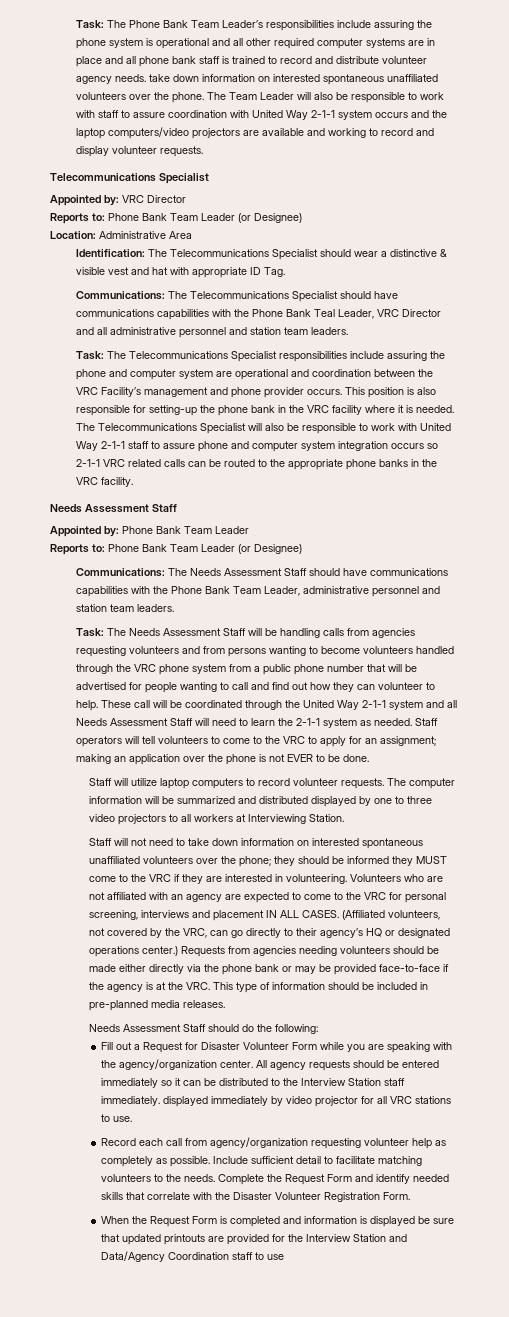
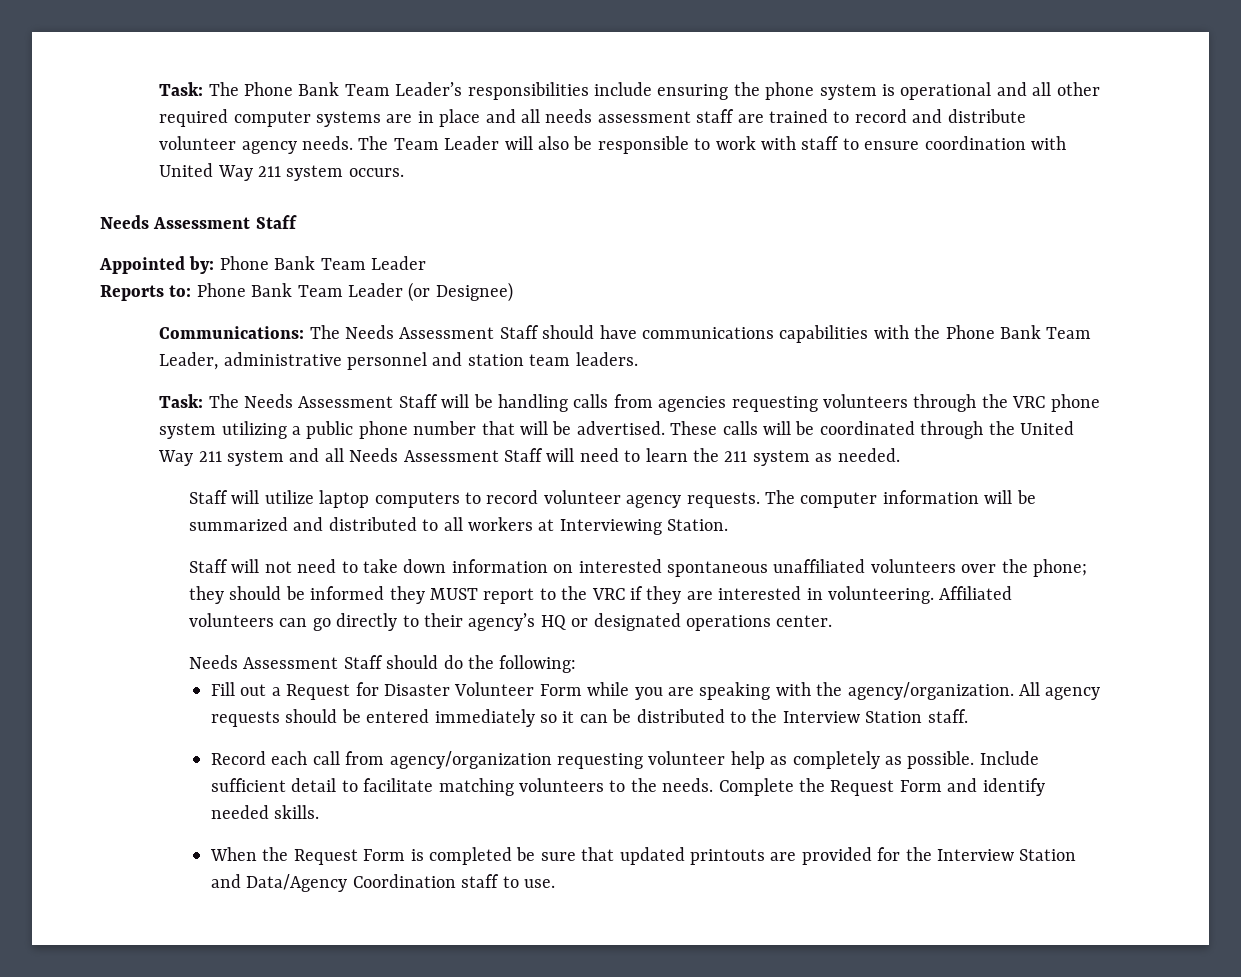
- Task: The Phone Bank Team Leader’s responsibilities include assuring the phone system is operational and all other required computer systems are in place and all phone bank staff is trained to record and distribute volunteer agency needs. take down information on interested spontaneous unaffiliated volunteers over the phone.
+ Task: The Phone Bank Team Leader’s responsibilities include ensuring the phone system is operational and all other required computer systems are in place and all needs assessment staff are trained to record and distribute volunteer agency needs.
- The Team Leader will also be responsible to work with staff to assure coordination with United Way 2-1-1 system occurs and the laptop computers/video projectors are available and working to record and display volunteer requests.
- Telecommunications Specialist
- Appointed by: VRC Director
- Reports to: Phone Bank Team Leader (or Designee)
- Location: Administrative Area
- Identification: The Telecommunications Specialist should wear a distinctive & visible vest and hat with appropriate ID Tag.
- Communications: The Telecommunications Specialist should have communications capabilities with the Phone Bank Teal Leader, VRC Director and all administrative personnel and station team leaders.
- Task: The Telecommunications Specialist responsibilities include assuring the phone and computer system are operational and coordination between the VRC Facility’s management and phone provider occurs. This position is also responsible for setting-up the phone bank in the VRC facility where it is needed. The Telecommunications Specialist will also be responsible to work with United Way 2-1-1 staff to assure phone and computer system integration occurs so 2-1-1 VRC related calls can be routed to the appropriate phone banks in the VRC facility.
+ The Team Leader will also be responsible to work with staff to ensure coordination with United Way 211 system occurs.
- Task: The Needs Assessment Staff will be handling calls from agencies requesting volunteers and from persons wanting to become volunteers handled through the VRC phone system from a public phone number that will be advertised for people wanting to call and find out how they can volunteer to help. These call will be coordinated through the United Way 2-1-1 system and all Needs Assessment Staff will need to learn the 2-1-1 system as needed. Staff operators will tell volunteers to come to the VRC to apply for an assignment; making an application over the phone is not EVER to be done.
+ Task: The Needs Assessment Staff will be handling calls from agencies requesting volunteers through the VRC phone system utilizing a public phone number that will be advertised. These calls will be coordinated through the United Way 211 system and all Needs Assessment Staff will need to learn the 211 system as needed.
- Staff will utilize laptop computers to record volunteer requests.
+ Staff will utilize laptop computers to record volunteer agency requests.
- The computer information will be summarized and distributed displayed by one to three video projectors to all workers at Interviewing Station.
+ The computer information will be summarized and distributed to all workers at Interviewing Station.
- Staff will not need to take down information on interested spontaneous unaffiliated volunteers over the phone; they should be informed they MUST come to the VRC if they are interested in volunteering.
+ Staff will not need to take down information on interested spontaneous unaffiliated volunteers over the phone; they should be informed they MUST report to the VRC if they are interested in volunteering.
- Volunteers who are not affiliated with an agency are expected to come to the VRC for personal screening, interviews and placement IN ALL CASES. (Affiliated volunteers, not covered by the VRC, can go directly to their agency’s HQ or designated operations center.) Requests from agencies needing volunteers should be made either directly via the phone bank or may be provided face-to-face if the agency is at the VRC. This type of information should be included in pre-planned media releases.
+ Affiliated volunteers can go directly to their agency’s HQ or designated operations center.
- Fill out a Request for Disaster Volunteer Form while you are speaking with the agency/organization center.
+ Fill out a Request for Disaster Volunteer Form while you are speaking with the agency/organization.
- All agency requests should be entered immediately so it can be distributed to the Interview Station staff immediately. displayed immediately by video projector for all VRC stations to use.
+ All agency requests should be entered immediately so it can be distributed to the Interview Station staff.
- Complete the Request Form and identify needed skills that correlate with the Disaster Volunteer Registration Form.
+ Complete the Request Form and identify needed skills.
- When the Request Form is completed and information is displayed be sure that updated printouts are provided for the Interview Station and Data/Agency Coordination staff to use
+ When the Request Form is completed be sure that updated printouts are provided for the Interview Station and Data/Agency Coordination staff to use.

